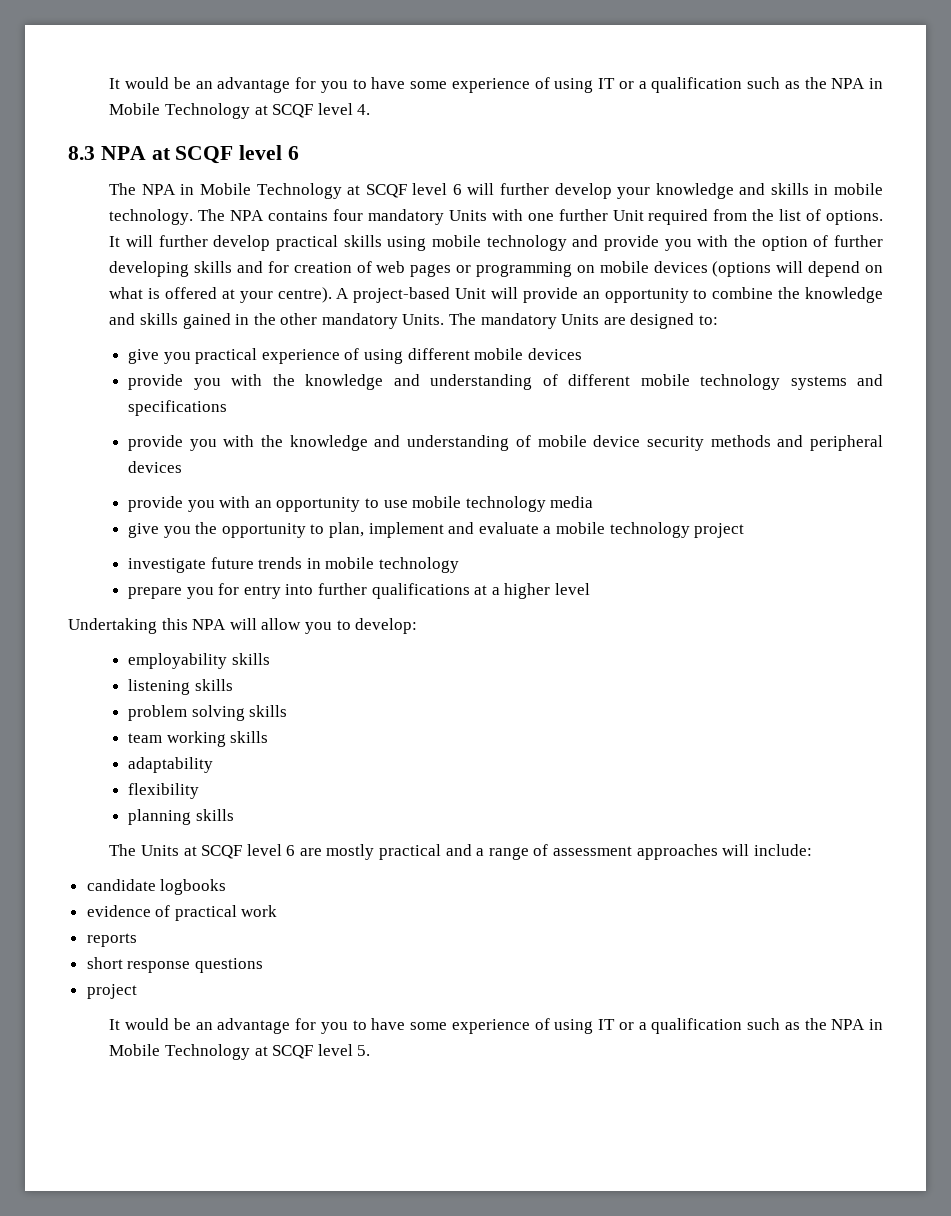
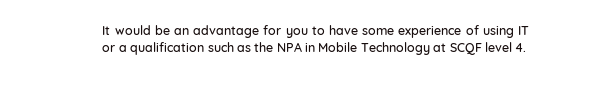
- 8.3 NPA at SCQF level 6
- The NPA in Mobile Technology at SCQF level 6 will further develop your knowledge and skills in mobile technology. The NPA contains four mandatory Units with one further Unit required from the list of options. It will further develop practical skills using mobile technology and provide you with the option of further developing skills and for creation of web pages or programming on mobile devices (options will depend on what is offered at your centre). A project-based Unit will provide an opportunity to combine the knowledge and skills gained in the other mandatory Units. The mandatory Units are designed to:
- give you practical experience of using different mobile devices
- provide you with the knowledge and understanding of different mobile technology systems and specifications
- provide you with the knowledge and understanding of mobile device security methods and peripheral devices
- provide you with an opportunity to use mobile technology media
- give you the opportunity to plan, implement and evaluate a mobile technology project
- investigate future trends in mobile technology
- prepare you for entry into further qualifications at a higher level
- Undertaking this NPA will allow you to develop:
- employability skills
- listening skills
- problem solving skills
- team working skills
- adaptability
- flexibility
- planning skills
- The Units at SCQF level 6 are mostly practical and a range of assessment approaches will include:
- candidate logbooks
- evidence of practical work
- reports
- short response questions
- project
- It would be an advantage for you to have some experience of using IT or a qualification such as the NPA in Mobile Technology at SCQF level 5.

